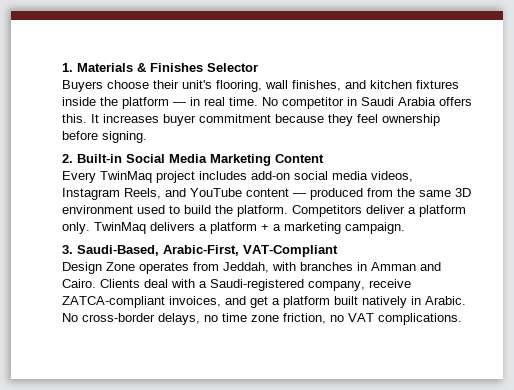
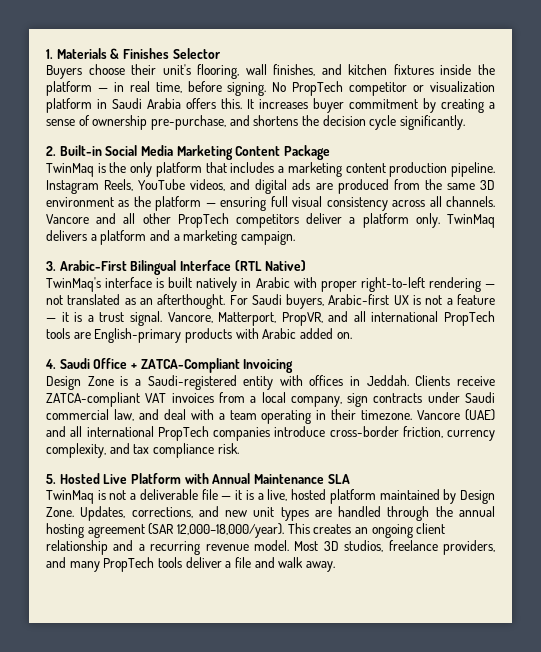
- Buyers choose their unit's flooring, wall finishes, and kitchen fixtures inside the platform — in real time. No competitor in Saudi Arabia offers this.
+ Buyers choose their unit's flooring, wall finishes, and kitchen fixtures inside the platform — in real time, before signing. No PropTech competitor or visualization platform in Saudi Arabia offers this.
- It increases buyer commitment because they feel ownership before signing.
+ It increases buyer commitment by creating a sense of ownership pre-purchase, and shortens the decision cycle significantly.
- 2. Built-in Social Media Marketing Content
- Every TwinMaq project includes add-on social media videos, Instagram Reels, and YouTube content — produced from the same 3D environment used to build the platform. Competitors deliver a platform only.
+ 2. Built-in Social Media Marketing Content Package
+ TwinMaq is the only platform that includes a marketing content production pipeline. Instagram Reels, YouTube videos, and digital ads are produced from the same 3D environment as the platform — ensuring full visual consistency across all channels. Vancore and all other PropTech competitors deliver a platform only.
- TwinMaq delivers a platform + a marketing campaign.
+ TwinMaq delivers a platform and a marketing campaign.
- 3. Saudi-Based, Arabic-First, VAT-Compliant
- Design Zone operates from Jeddah, with branches in Amman and Cairo. Clients deal with a Saudi-registered company, receive ZATCA-compliant invoices, and get a platform built natively in Arabic. No cross-border delays, no time zone friction, no VAT complications.
+ 3. Arabic-First Bilingual Interface (RTL Native)
+ TwinMaq's interface is built natively in Arabic with proper right-to-left rendering — not translated as an afterthought. For Saudi buyers, Arabic-first UX is not a feature — it is a trust signal. Vancore, Matterport, PropVR, and all international PropTech tools are English-primary products with Arabic added on.
+ 4. Saudi Office + ZATCA-Compliant Invoicing
+ Design Zone is a Saudi-registered entity with offices in Jeddah. Clients receive ZATCA-compliant VAT invoices from a local company, sign contracts under Saudi commercial law, and deal with a team operating in their timezone. Vancore (UAE) and all international PropTech companies introduce cross-border friction, currency complexity, and tax compliance risk.
+ 5. Hosted Live Platform with Annual Maintenance SLA
+ TwinMaq is not a deliverable file — it is a live, hosted platform maintained by Design Zone. Updates, corrections, and new unit types are handled through the annual hosting agreement (SAR 12,000–18,000/year). This creates an ongoing client relationship and a recurring revenue model. Most 3D studios, freelance providers, and many PropTech tools deliver a file and walk away.

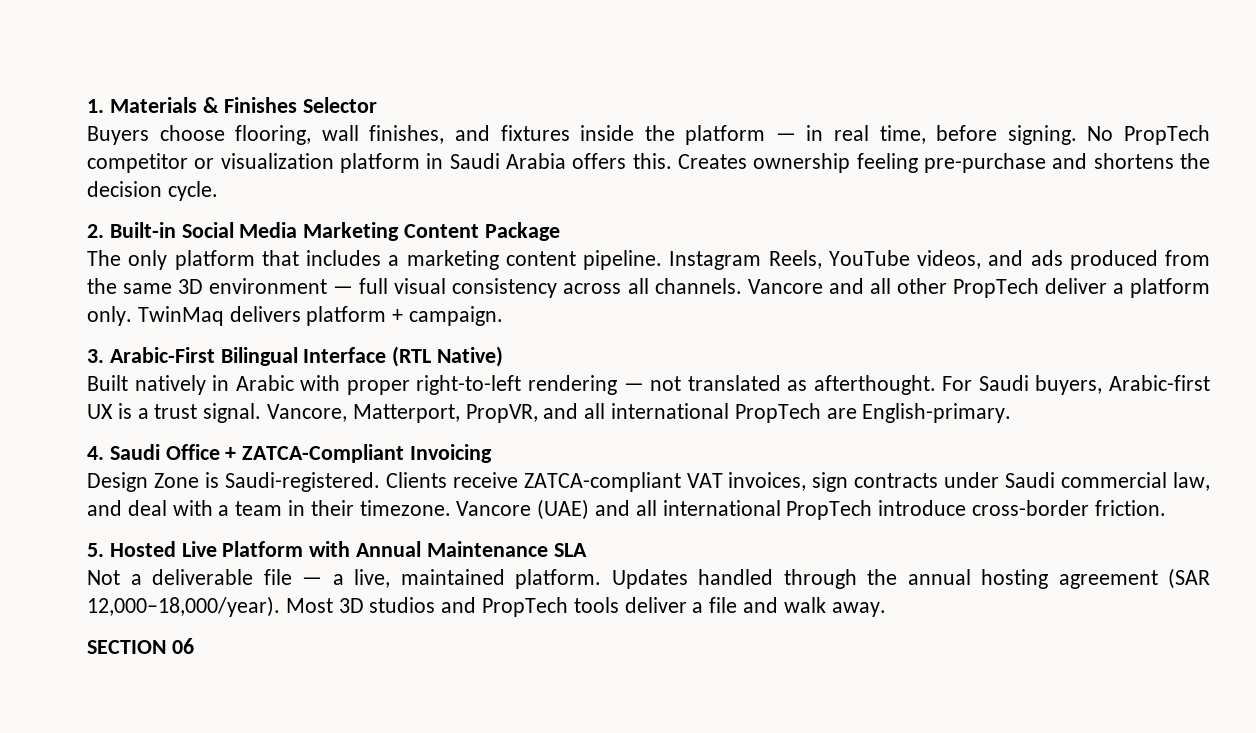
- Buyers choose their unit's flooring, wall finishes, and kitchen fixtures inside the platform — in real time, before signing.
+ Buyers choose flooring, wall finishes, and fixtures inside the platform — in real time, before signing.
- It increases buyer commitment by creating a sense of ownership pre-purchase, and shortens the decision cycle significantly.
+ Creates ownership feeling pre-purchase and shortens the decision cycle.
- TwinMaq is the only platform that includes a marketing content production pipeline.
+ The only platform that includes a marketing content pipeline.
- Instagram Reels, YouTube videos, and digital ads are produced from the same 3D environment as the platform — ensuring full visual consistency across all channels.
+ Instagram Reels, YouTube videos, and ads produced from the same 3D environment — full visual consistency across all channels.
- Vancore and all other PropTech competitors deliver a platform only.
+ Vancore and all other PropTech deliver a platform only.
- TwinMaq delivers a platform and a marketing campaign.
+ TwinMaq delivers platform + campaign.
- TwinMaq's interface is built natively in Arabic with proper right-to-left rendering — not translated as an afterthought.
+ Built natively in Arabic with proper right-to-left rendering — not translated as afterthought.
- For Saudi buyers, Arabic-first UX is not a feature — it is a trust signal.
+ For Saudi buyers, Arabic-first UX is a trust signal.
- Vancore, Matterport, PropVR, and all international PropTech tools are English-primary products with Arabic added on.
+ Vancore, Matterport, PropVR, and all international PropTech are English-primary.
- Design Zone is a Saudi-registered entity with offices in Jeddah. Clients receive ZATCA-compliant VAT invoices from a local company, sign contracts under Saudi commercial law, and deal with a team operating in their timezone.
+ Design Zone is Saudi-registered. Clients receive ZATCA-compliant VAT invoices, sign contracts under Saudi commercial law, and deal with a team in their timezone.
- Vancore (UAE) and all international PropTech companies introduce cross-border friction, currency complexity, and tax compliance risk.
+ Vancore (UAE) and all international PropTech introduce cross-border friction.
- TwinMaq is not a deliverable file — it is a live, hosted platform maintained by Design Zone. Updates, corrections, and new unit types are handled through the annual hosting agreement (SAR 12,000–18,000/year).
+ Not a deliverable file — a live, maintained platform. Updates handled through the annual hosting agreement (SAR 12,000–18,000/year).
- This creates an ongoing client relationship and a recurring revenue model. Most 3D studios, freelance providers, and many PropTech tools deliver a file and walk away.
+ Most 3D studios and PropTech tools deliver a file and walk away.
+ SECTION 06

